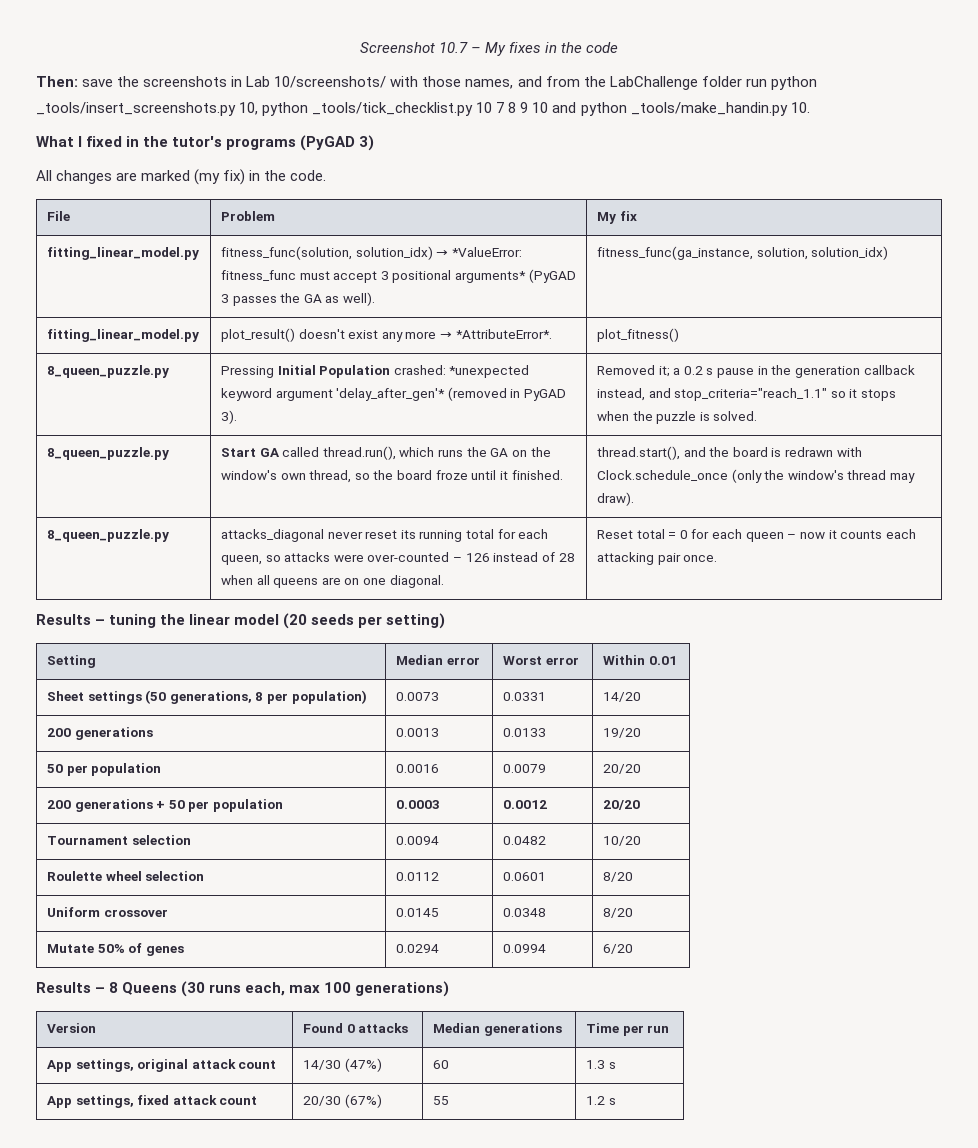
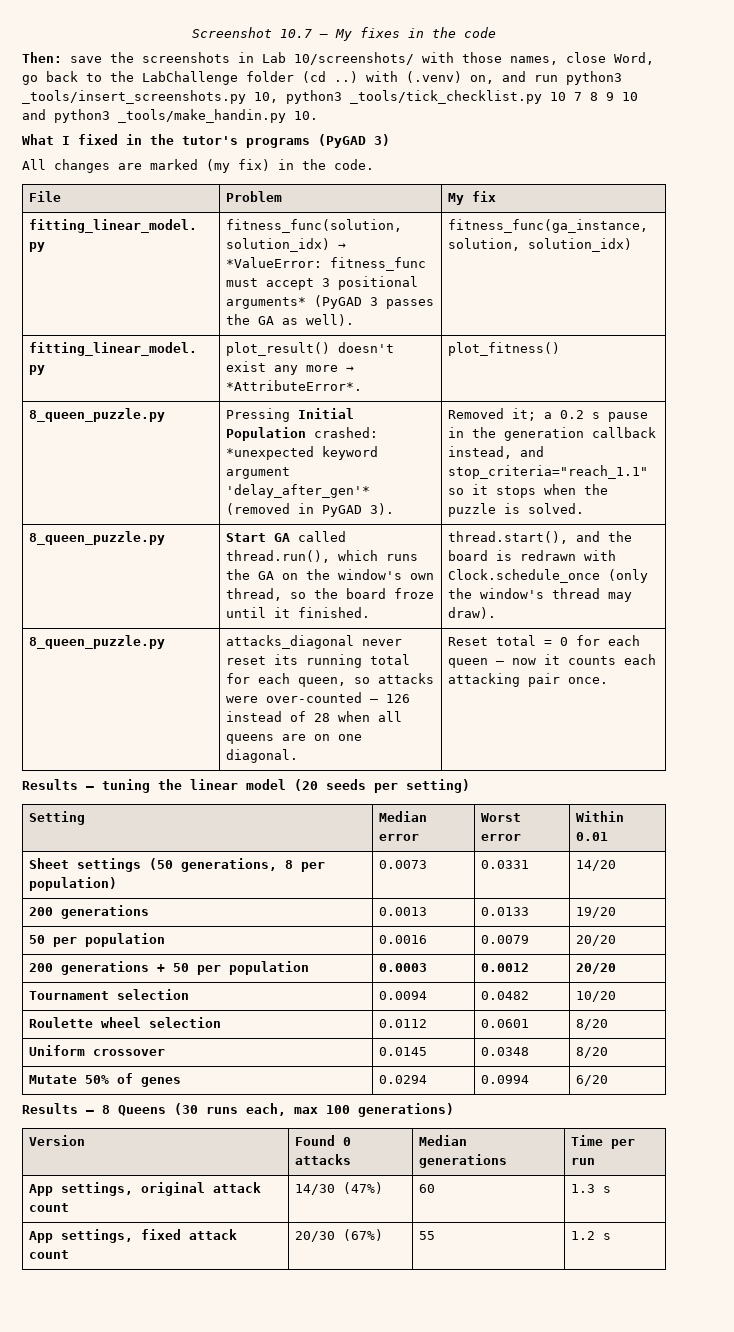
- Then: save the screenshots in Lab 10/screenshots/ with those names, and from the LabChallenge folder run python _tools/insert_screenshots.py 10, python _tools/tick_checklist.py 10 7 8 9 10 and python _tools/make_handin.py 10.
+ Then: save the screenshots in Lab 10/screenshots/ with those names, close Word, go back to the LabChallenge folder (cd ..) with (.venv) on, and run python3 _tools/insert_screenshots.py 10, python3 _tools/tick_checklist.py 10 7 8 9 10 and python3 _tools/make_handin.py 10.

